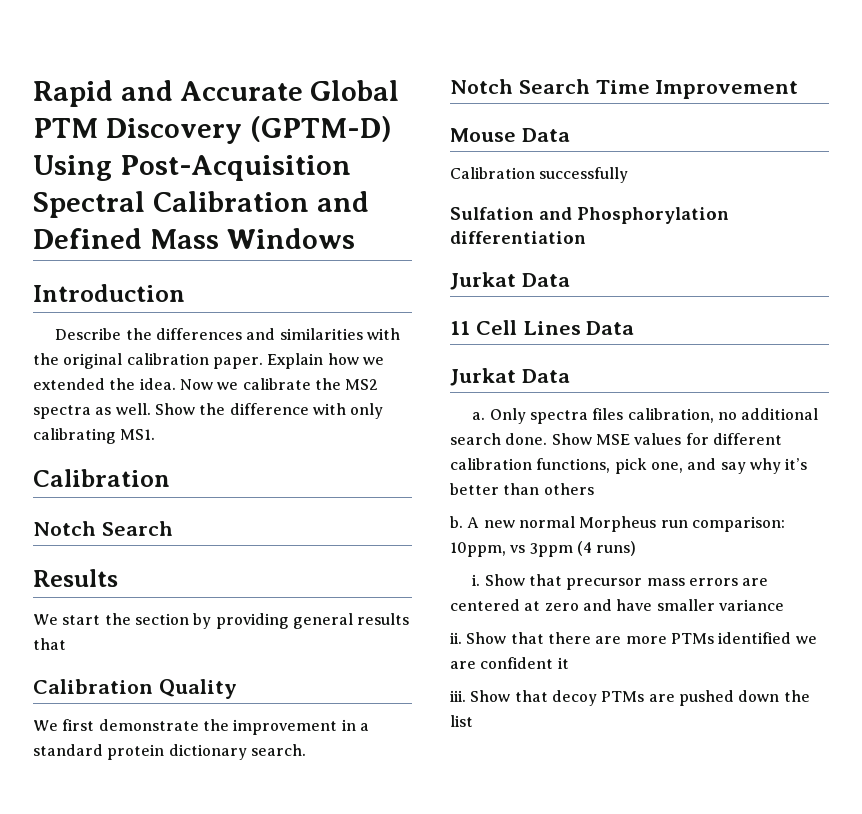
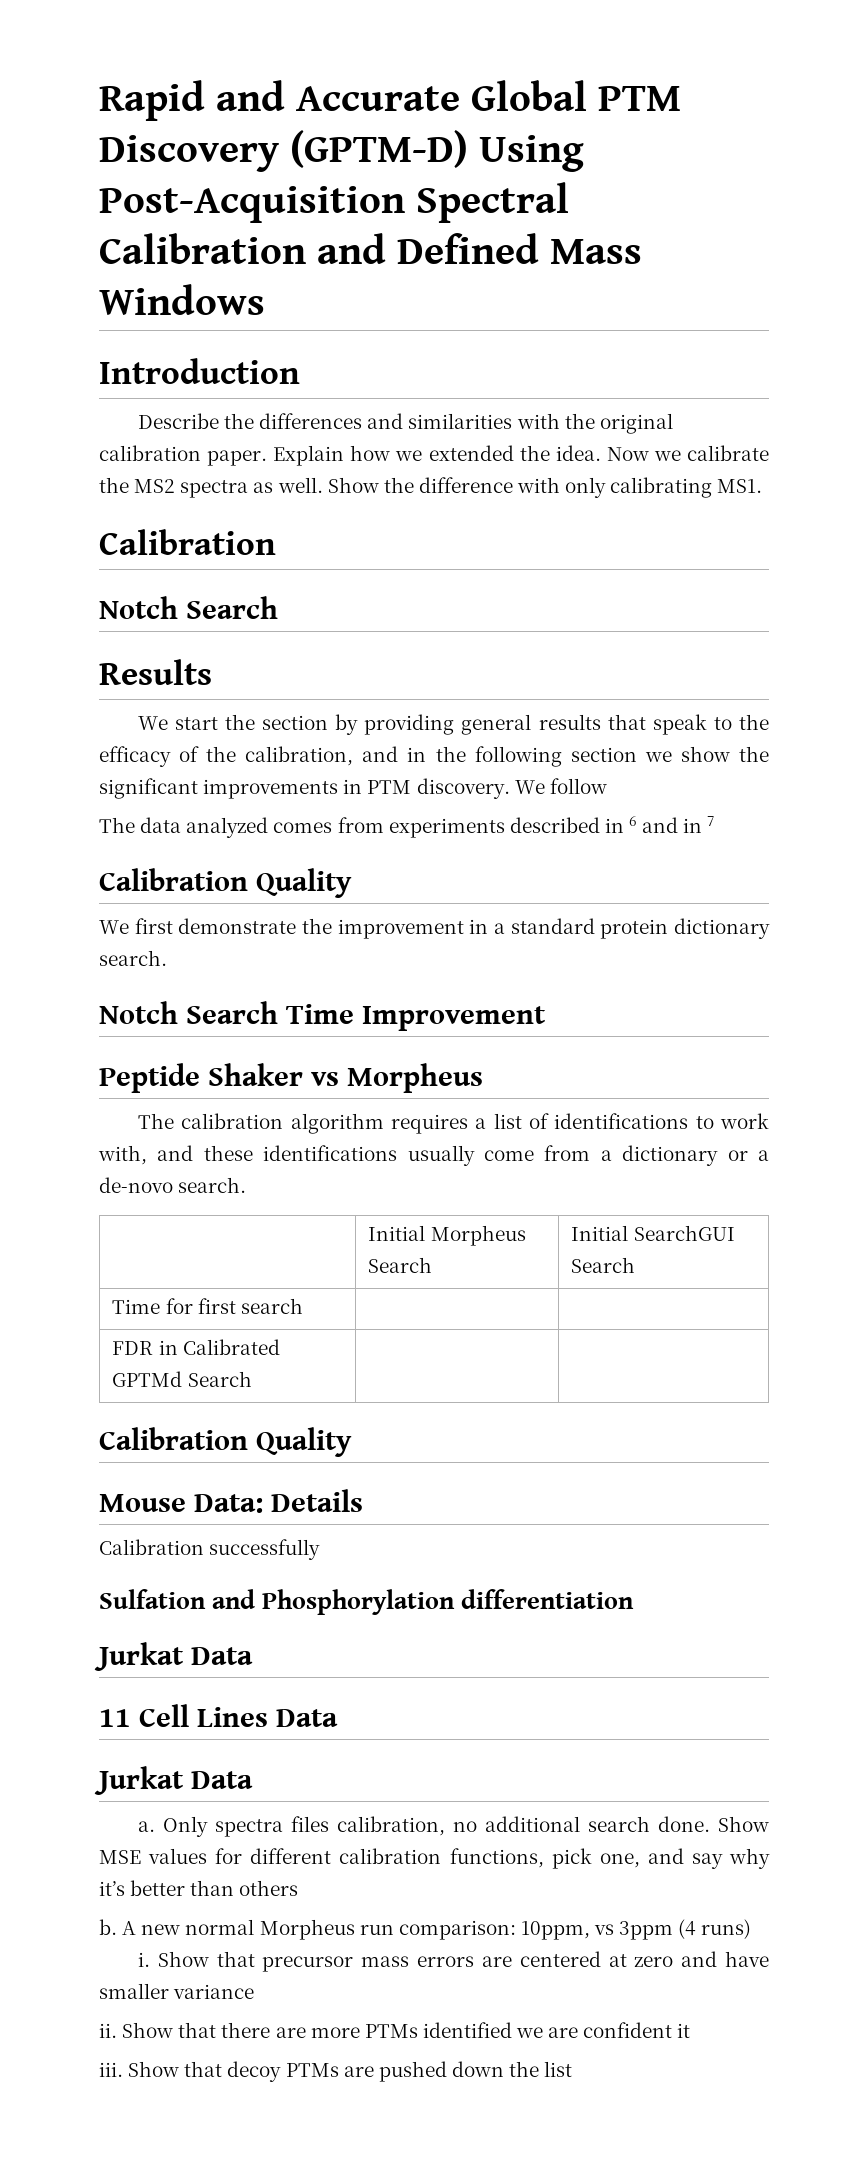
- We start the section by providing general results that
+ We start the section by providing general results that speak to the efficacy of the calibration, and in the following section we show the significant improvements in PTM discovery. We follow
+ The data analyzed comes from experiments described in 6 and in 7
+ Peptide Shaker vs Morpheus
+ The calibration algorithm requires a list of identifications to work with, and these identifications usually come from a dictionary or a de-novo search.
+ | Initial Morpheus Search | Initial SearchGUI Search
+ Time for first search | |
+ FDR in Calibrated GPTMd Search | |
+ Calibration Quality
- Mouse Data
+ Mouse Data: Details

